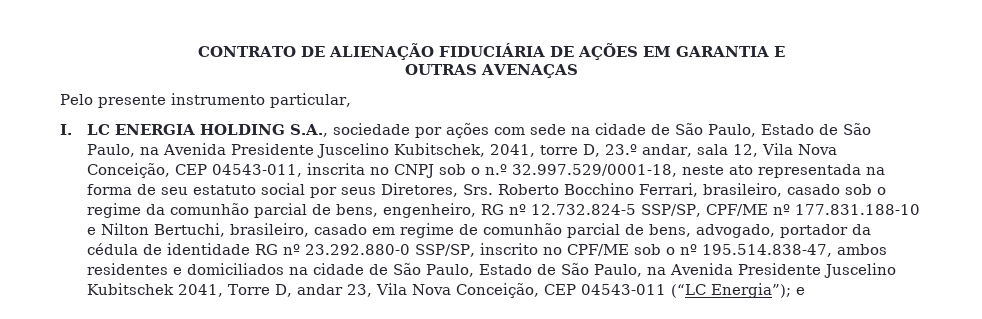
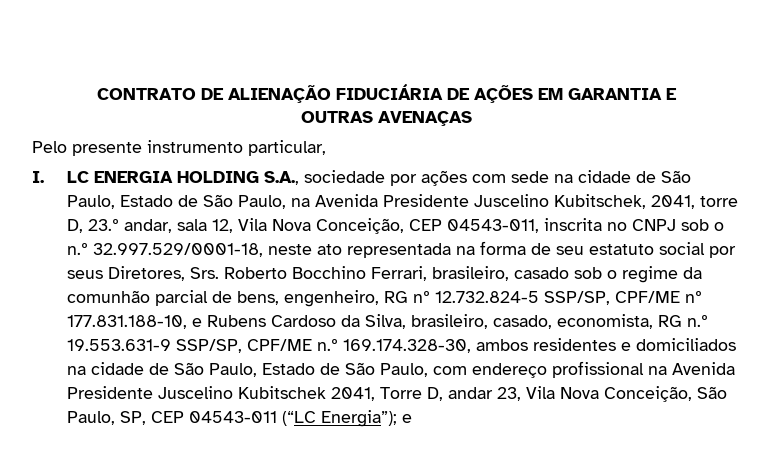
- I. LC ENERGIA HOLDING S.A., sociedade por ações com sede na cidade de São Paulo, Estado de São Paulo, na Avenida Presidente Juscelino Kubitschek, 2041, torre D, 23.º andar, sala 12, Vila Nova Conceição, CEP 04543-011, inscrita no CNPJ sob o n.º 32.997.529/0001-18, neste ato representada na forma de seu estatuto social por seus Diretores, Srs. Roberto Bocchino Ferrari, brasileiro, casado sob o regime da comunhão parcial de bens, engenheiro, RG nº 12.732.824-5 SSP/SP, CPF/ME nº 177.831.188-10 e Nilton Bertuchi, brasileiro, casado em regime de comunhão parcial de bens, advogado, portador da cédula de identidade RG nº 23.292.880-0 SSP/SP, inscrito no CPF/ME sob o nº 195.514.838-47, ambos residentes e domiciliados na cidade de São Paulo, Estado de São Paulo, na Avenida Presidente Juscelino Kubitschek 2041, Torre D, andar 23, Vila Nova Conceição, CEP 04543-011 (“LC Energia”);
+ I. LC ENERGIA HOLDING S.A., sociedade por ações com sede na cidade de São Paulo, Estado de São Paulo, na Avenida Presidente Juscelino Kubitschek, 2041, torre D, 23.º andar, sala 12, Vila Nova Conceição, CEP 04543-011, inscrita no CNPJ sob o n.º 32.997.529/0001-18, neste ato representada na forma de seu estatuto social por seus Diretores, Srs. Roberto Bocchino Ferrari, brasileiro, casado sob o regime da comunhão parcial de bens, engenheiro, RG nº 12.732.824-5 SSP/SP, CPF/ME nº 177.831.188-10, e Rubens Cardoso da Silva, brasileiro, casado, economista, RG n.º 19.553.631-9 SSP/SP, CPF/ME n.º 169.174.328-30, ambos residentes e domiciliados na cidade de São Paulo, Estado de São Paulo, com endereço profissional na Avenida Presidente Juscelino Kubitschek 2041, Torre D, andar 23, Vila Nova Conceição, São Paulo, SP, CEP 04543-011 (“LC Energia”);

